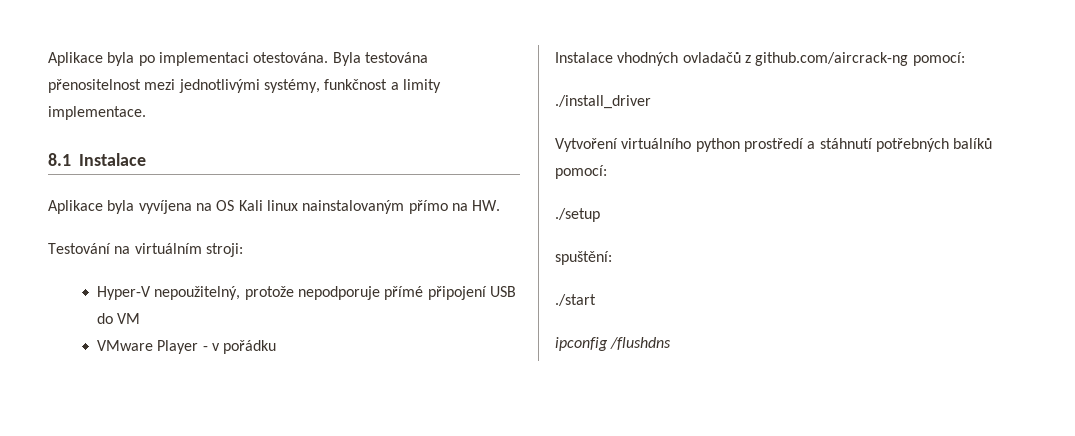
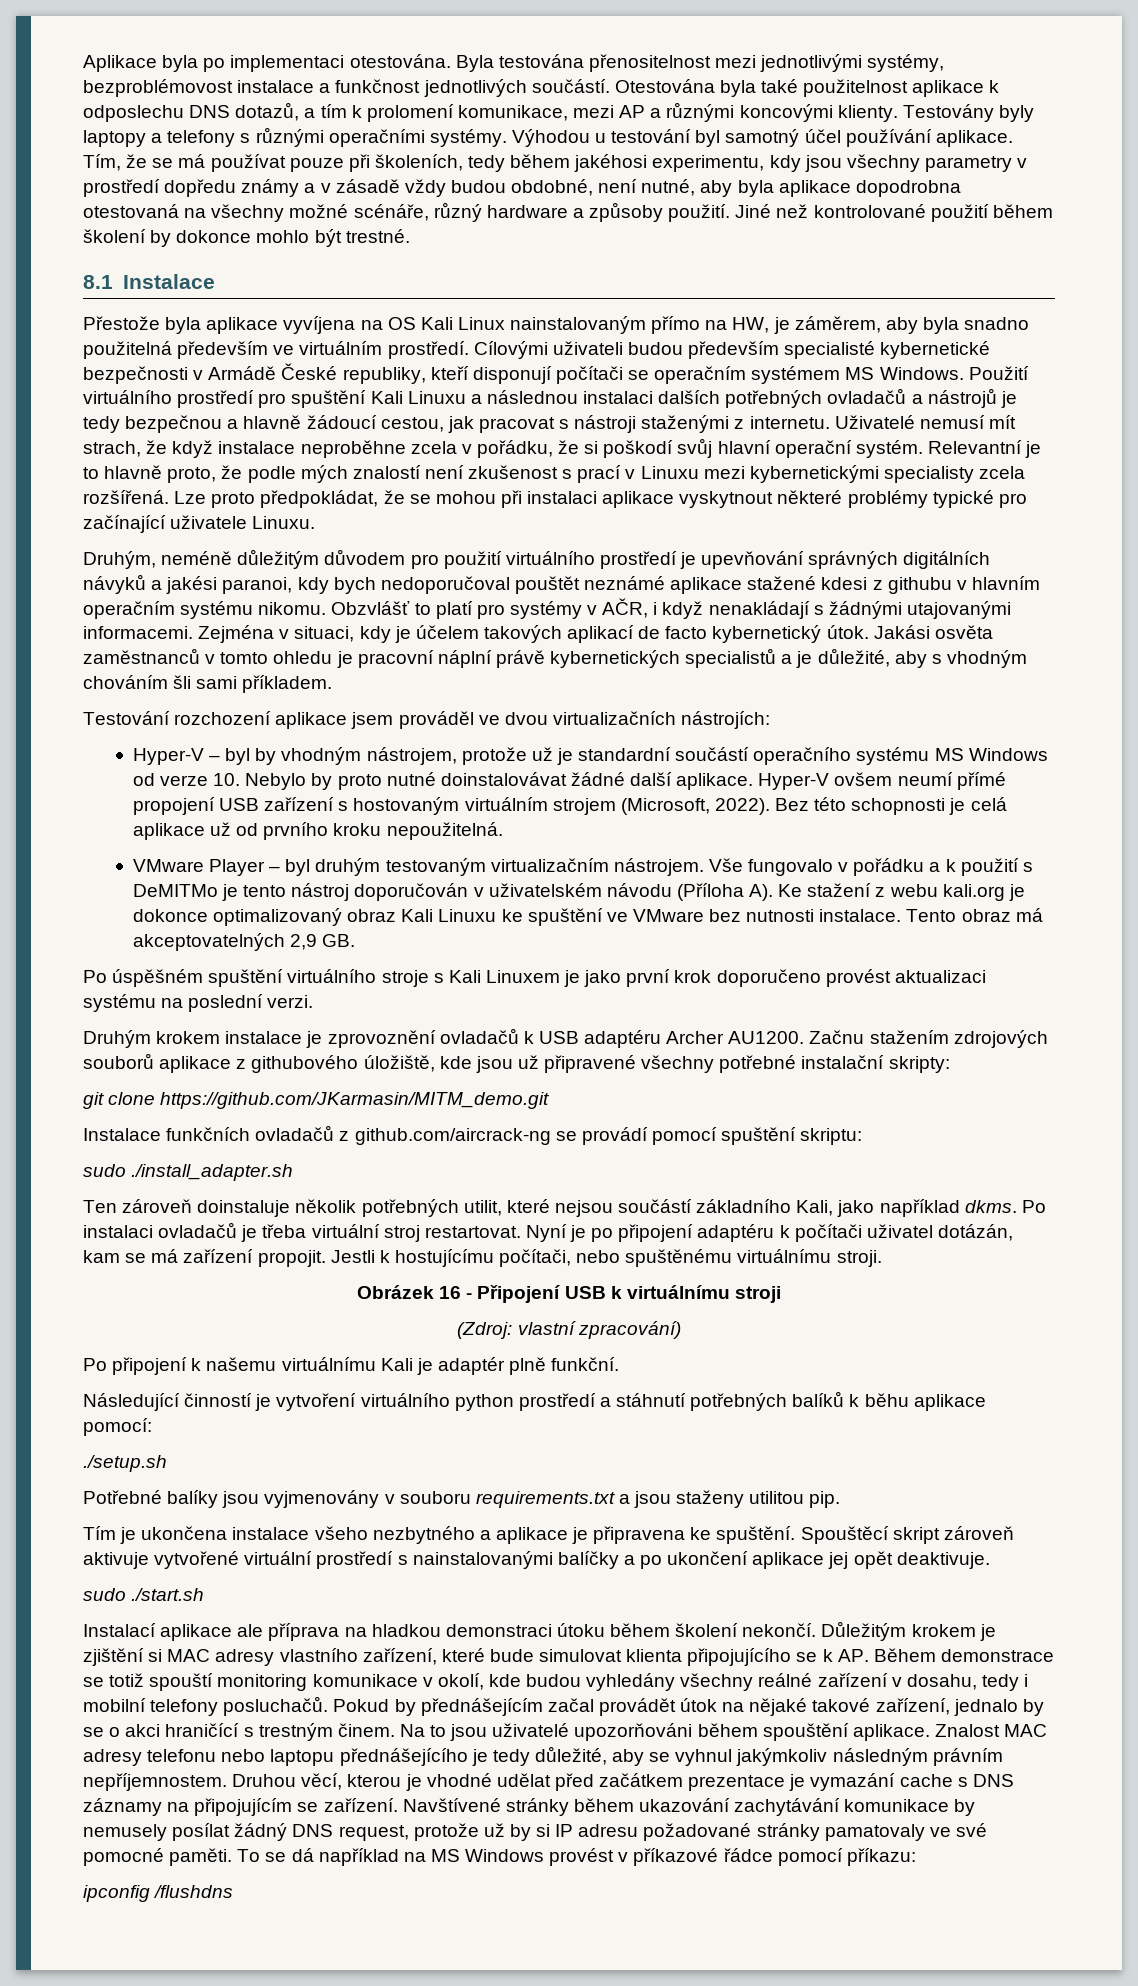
- Byla testována přenositelnost mezi jednotlivými systémy, funkčnost a limity implementace.
+ Byla testována přenositelnost mezi jednotlivými systémy, bezproblémovost instalace a funkčnost jednotlivých součástí. Otestována byla také použitelnost aplikace k odposlechu DNS dotazů, a tím k prolomení komunikace, mezi AP a různými koncovými klienty. Testovány byly laptopy a telefony s různými operačními systémy. Výhodou u testování byl samotný účel používání aplikace. Tím, že se má používat pouze při školeních, tedy během jakéhosi experimentu, kdy jsou všechny parametry v prostředí dopředu známy a v zásadě vždy budou obdobné, není nutné, aby byla aplikace dopodrobna otestovaná na všechny možné scénáře, různý hardware a způsoby použití. Jiné než kontrolované použití během školení by dokonce mohlo být trestné.
- Aplikace byla vyvíjena na OS Kali linux nainstalovaným přímo na HW.
- Testování na virtuálním stroji:
- Hyper-V nepoužitelný, protože nepodporuje přímé připojení USB do VM
- VMware Player - v pořádku
- Instalace vhodných ovladačů z github.com/aircrack-ng pomocí:
- ./install_driver
- Vytvoření virtuálního python prostředí a stáhnutí potřebných balíků pomocí:
- ./setup
- spuštění:
- ./start
+ Přestože byla aplikace vyvíjena na OS Kali Linux nainstalovaným přímo na HW, je záměrem, aby byla snadno použitelná především ve virtuálním prostředí. Cílovými uživateli budou především specialisté kybernetické bezpečnosti v Armádě České republiky, kteří disponují počítači se operačním systémem MS Windows. Použití virtuálního prostředí pro spuštění Kali Linuxu a následnou instalaci dalších potřebných ovladačů a nástrojů je tedy bezpečnou a hlavně žádoucí cestou, jak pracovat s nástroji staženými z internetu. Uživatelé nemusí mít strach, že když instalace neproběhne zcela v pořádku, že si poškodí svůj hlavní operační systém. Relevantní je to hlavně proto, že podle mých znalostí není zkušenost s prací v Linuxu mezi kybernetickými specialisty zcela rozšířená. Lze proto předpokládat, že se mohou při instalaci aplikace vyskytnout některé problémy typické pro začínající uživatele Linuxu.
+ Druhým, neméně důležitým důvodem pro použití virtuálního prostředí je upevňování správných digitálních návyků a jakési paranoi, kdy bych nedoporučoval pouštět neznámé aplikace stažené kdesi z githubu v hlavním operačním systému nikomu. Obzvlášť to platí pro systémy v AČR, i když nenakládají s žádnými utajovanými informacemi. Zejména v situaci, kdy je účelem takových aplikací de facto kybernetický útok. Jakási osvěta zaměstnanců v tomto ohledu je pracovní náplní právě kybernetických specialistů a je důležité, aby s vhodným chováním šli sami příkladem.
+ Testování rozchození aplikace jsem prováděl ve dvou virtualizačních nástrojích:
+ Hyper-V – byl by vhodným nástrojem, protože už je standardní součástí operačního systému MS Windows od verze 10. Nebylo by proto nutné doinstalovávat žádné další aplikace. Hyper-V ovšem neumí přímé propojení USB zařízení s hostovaným virtuálním strojem (Microsoft, 2022). Bez této schopnosti je celá aplikace už od prvního kroku nepoužitelná.
+ VMware Player – byl druhým testovaným virtualizačním nástrojem. Vše fungovalo v pořádku a k použití s DeMITMo je tento nástroj doporučován v uživatelském návodu (Příloha A). Ke stažení z webu kali.org je dokonce optimalizovaný obraz Kali Linuxu ke spuštění ve VMware bez nutnosti instalace. Tento obraz má akceptovatelných 2,9 GB.
+ Po úspěšném spuštění virtuálního stroje s Kali Linuxem je jako první krok doporučeno provést aktualizaci systému na poslední verzi.
+ Druhým krokem instalace je zprovoznění ovladačů k USB adaptéru Archer AU1200. Začnu stažením zdrojových souborů aplikace z githubového úložiště, kde jsou už připravené všechny potřebné instalační skripty:
+ git clone https://github.com/JKarmasin/MITM_demo.git
+ Instalace funkčních ovladačů z github.com/aircrack-ng se provádí pomocí spuštění skriptu:
+ sudo ./install_adapter.sh
+ Ten zároveň doinstaluje několik potřebných utilit, které nejsou součástí základního Kali, jako například dkms. Po instalaci ovladačů je třeba virtuální stroj restartovat. Nyní je po připojení adaptéru k počítači uživatel dotázán, kam se má zařízení propojit. Jestli k hostujícímu počítači, nebo spuštěnému virtuálnímu stroji.
+ Obrázek 16 - Připojení USB k virtuálnímu stroji
+ (Zdroj: vlastní zpracování)
+ Po připojení k našemu virtuálnímu Kali je adaptér plně funkční.
+ Následující činností je vytvoření virtuálního python prostředí a stáhnutí potřebných balíků k běhu aplikace pomocí:
+ ./setup.sh
+ Potřebné balíky jsou vyjmenovány v souboru requirements.txt a jsou staženy utilitou pip.
+ Tím je ukončena instalace všeho nezbytného a aplikace je připravena ke spuštění. Spouštěcí skript zároveň aktivuje vytvořené virtuální prostředí s nainstalovanými balíčky a po ukončení aplikace jej opět deaktivuje.
+ sudo ./start.sh
+ Instalací aplikace ale příprava na hladkou demonstraci útoku během školení nekončí. Důležitým krokem je zjištění si MAC adresy vlastního zařízení, které bude simulovat klienta připojujícího se k AP. Během demonstrace se totiž spouští monitoring komunikace v okolí, kde budou vyhledány všechny reálné zařízení v dosahu, tedy i mobilní telefony posluchačů. Pokud by přednášejícím začal provádět útok na nějaké takové zařízení, jednalo by se o akci hraničící s trestným činem. Na to jsou uživatelé upozorňováni během spouštění aplikace. Znalost MAC adresy telefonu nebo laptopu přednášejícího je tedy důležité, aby se vyhnul jakýmkoliv následným právním nepříjemnostem. Druhou věcí, kterou je vhodné udělat před začátkem prezentace je vymazání cache s DNS záznamy na připojujícím se zařízení. Navštívené stránky během ukazování zachytávání komunikace by nemusely posílat žádný DNS request, protože už by si IP adresu požadované stránky pamatovaly ve své pomocné paměti. To se dá například na MS Windows provést v příkazové řádce pomocí příkazu:

